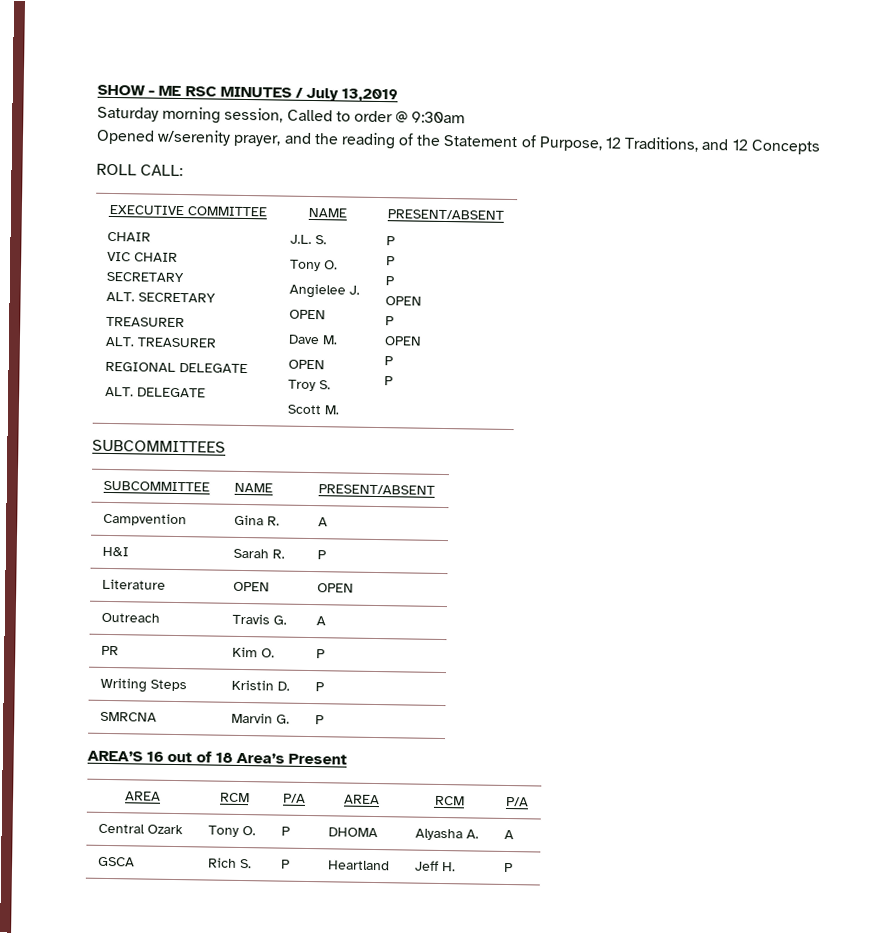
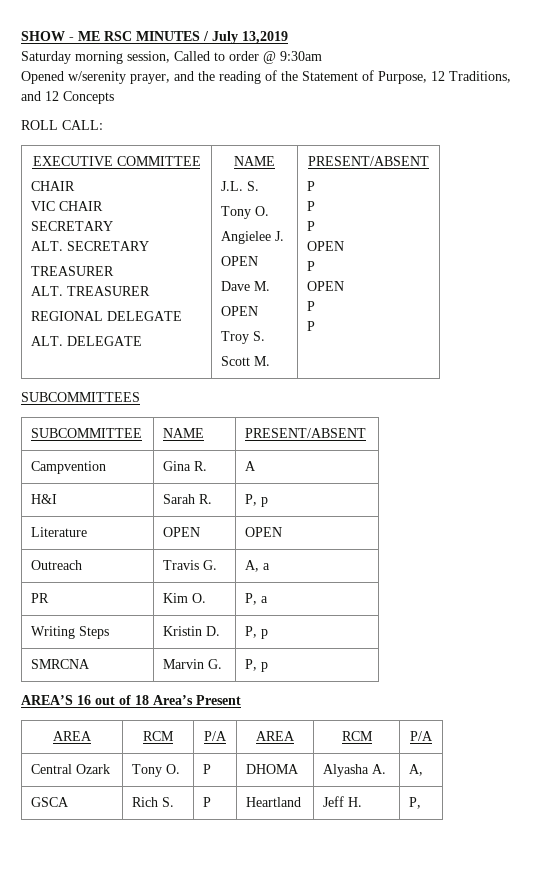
- H&I | Sarah R. | P
+ H&I | Sarah R. | P, p
- Outreach | Travis G. | A
+ Outreach | Travis G. | A, a
- PR | Kim O. | P
+ PR | Kim O. | P, a
- Writing Steps | Kristin D. | P
+ Writing Steps | Kristin D. | P, p
- SMRCNA | Marvin G. | P
+ SMRCNA | Marvin G. | P, p
- Central Ozark | Tony O. | P | DHOMA | Alyasha A. | A
+ Central Ozark | Tony O. | P | DHOMA | Alyasha A. | A,
- GSCA | Rich S. | P | Heartland | Jeff H. | P
+ GSCA | Rich S. | P | Heartland | Jeff H. | P,

